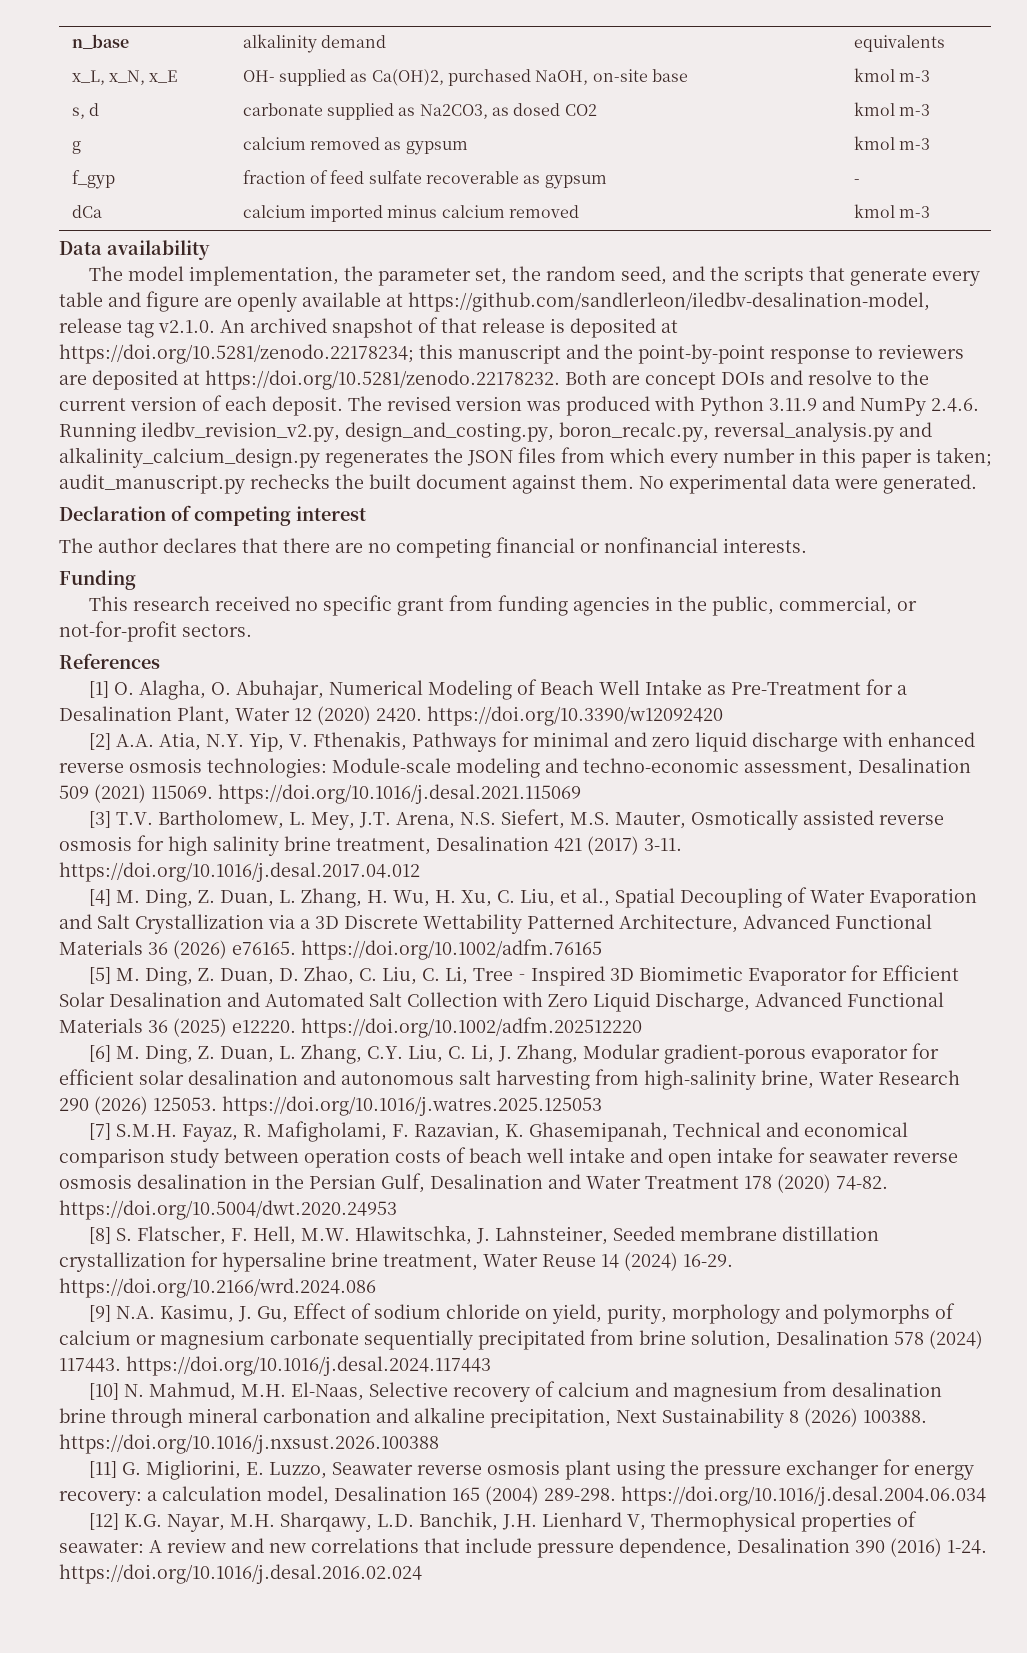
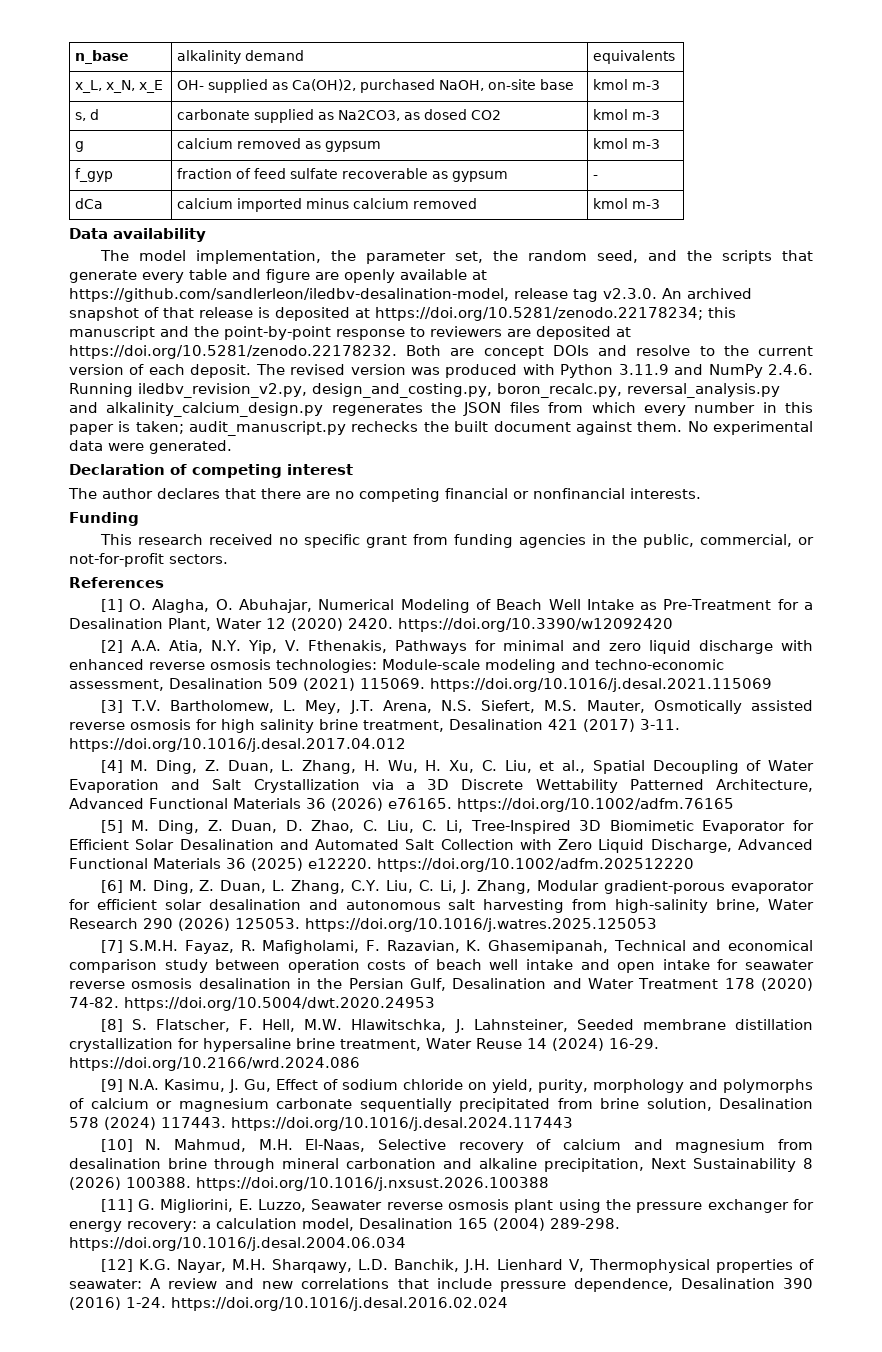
- The model implementation, the parameter set, the random seed, and the scripts that generate every table and figure are openly available at https://github.com/sandlerleon/iledbv-desalination-model, release tag v2.1.0. An archived snapshot of that release is deposited at https://doi.org/10.5281/zenodo.22178234; this manuscript and the point-by-point response to reviewers are deposited at https://doi.org/10.5281/zenodo.22178232. Both are concept DOIs and resolve to the current version of each deposit.
+ The model implementation, the parameter set, the random seed, and the scripts that generate every table and figure are openly available at https://github.com/sandlerleon/iledbv-desalination-model, release tag v2.3.0. An archived snapshot of that release is deposited at https://doi.org/10.5281/zenodo.22178234; this manuscript and the point-by-point response to reviewers are deposited at https://doi.org/10.5281/zenodo.22178232. Both are concept DOIs and resolve to the current version of each deposit.

